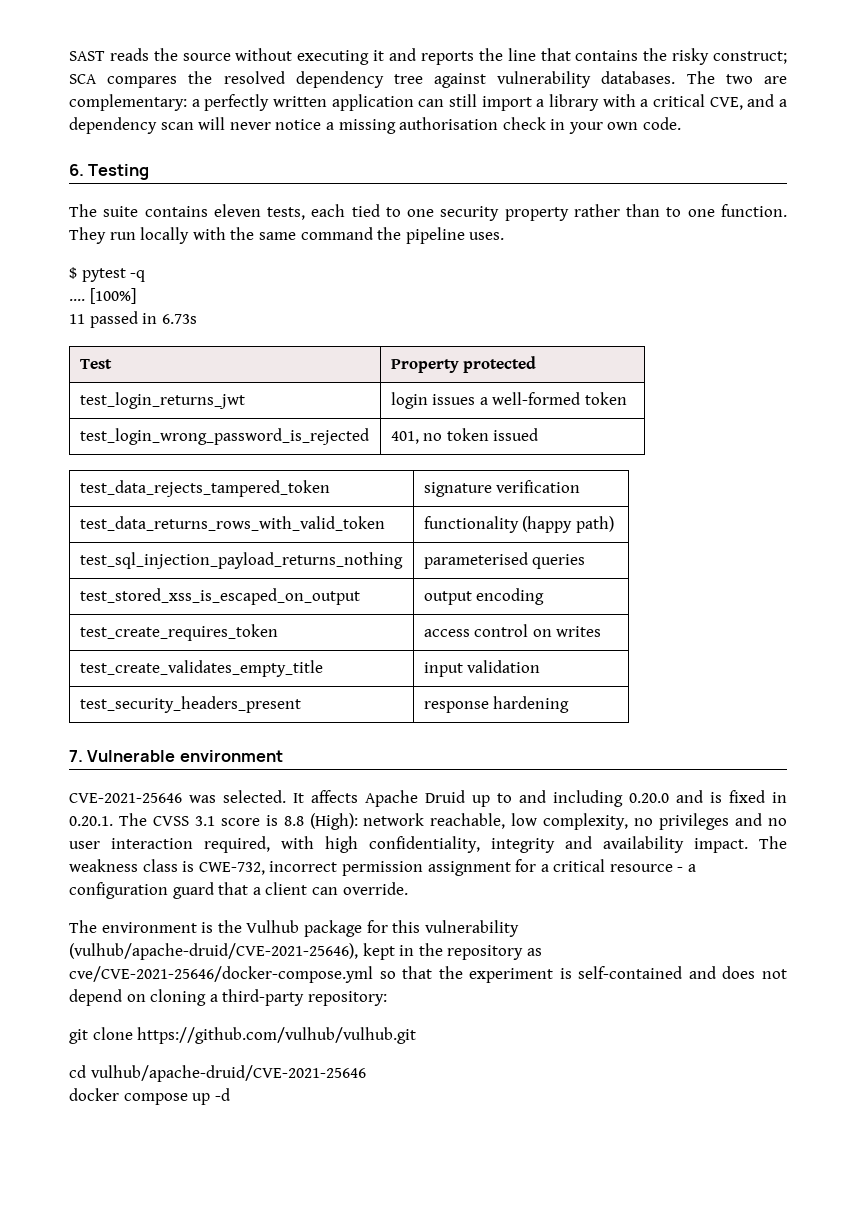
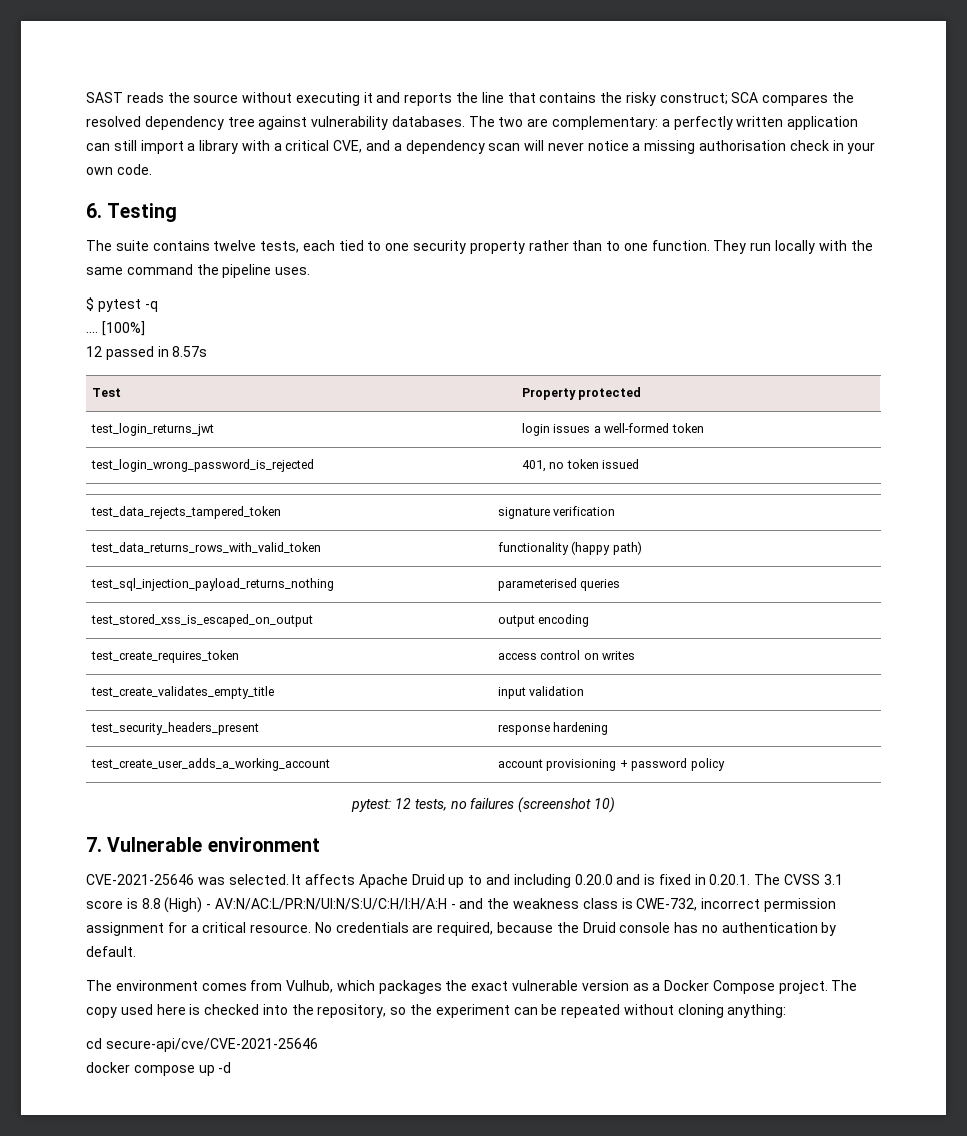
- The suite contains eleven tests, each tied to one security property rather than to one function.
+ The suite contains twelve tests, each tied to one security property rather than to one function.
- 11 passed in 6.73s
+ 12 passed in 8.57s
+ test_create_user_adds_a_working_account | account provisioning + password policy
+ pytest: 12 tests, no failures (screenshot 10)
- It affects Apache Druid up to and including 0.20.0 and is fixed in 0.20.1. The CVSS 3.1 score is 8.8 (High): network reachable, low complexity, no privileges and no user interaction required, with high confidentiality, integrity and availability impact. The weakness class is CWE-732, incorrect permission assignment for a critical resource - a configuration guard that a client can override.
- The environment is the Vulhub package for this vulnerability (vulhub/apache-druid/CVE-2021-25646), kept in the repository as cve/CVE-2021-25646/docker-compose.yml so that the experiment is self-contained and does not depend on cloning a third-party repository:
- git clone https://github.com/vulhub/vulhub.git
+ It affects Apache Druid up to and including 0.20.0 and is fixed in 0.20.1. The CVSS 3.1 score is 8.8 (High) - AV:N/AC:L/PR:N/UI:N/S:U/C:H/I:H/A:H - and the weakness class is CWE-732, incorrect permission assignment for a critical resource. No credentials are required, because the Druid console has no authentication by default.
+ The environment comes from Vulhub, which packages the exact vulnerable version as a Docker Compose project. The copy used here is checked into the repository, so the experiment can be repeated without cloning anything:
- cd vulhub/apache-druid/CVE-2021-25646
+ cd secure-api/cve/CVE-2021-25646

